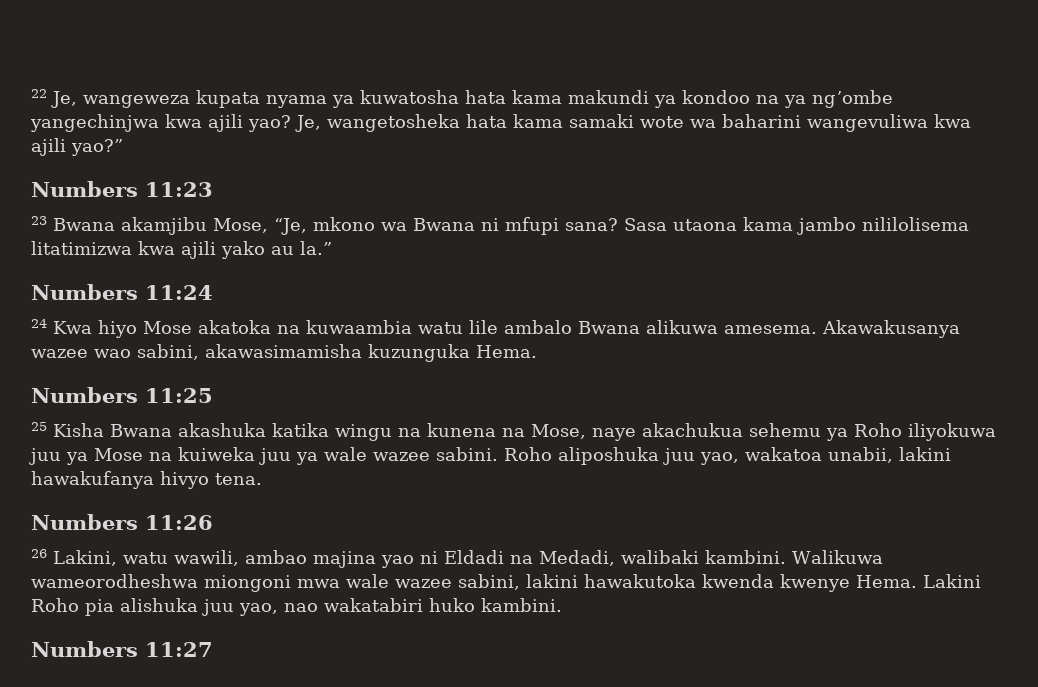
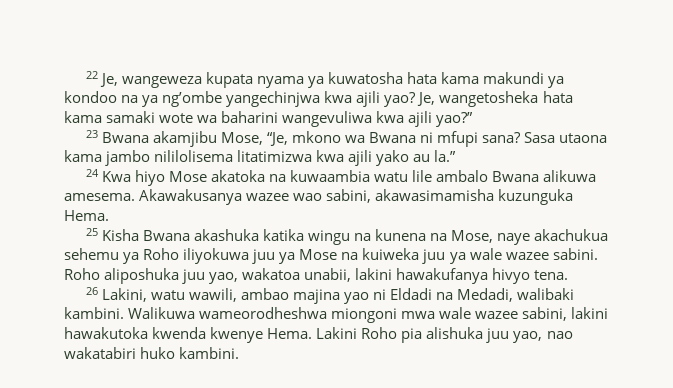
- Numbers 11:23
- Numbers 11:24
- Numbers 11:25
- Numbers 11:26
- Numbers 11:27

